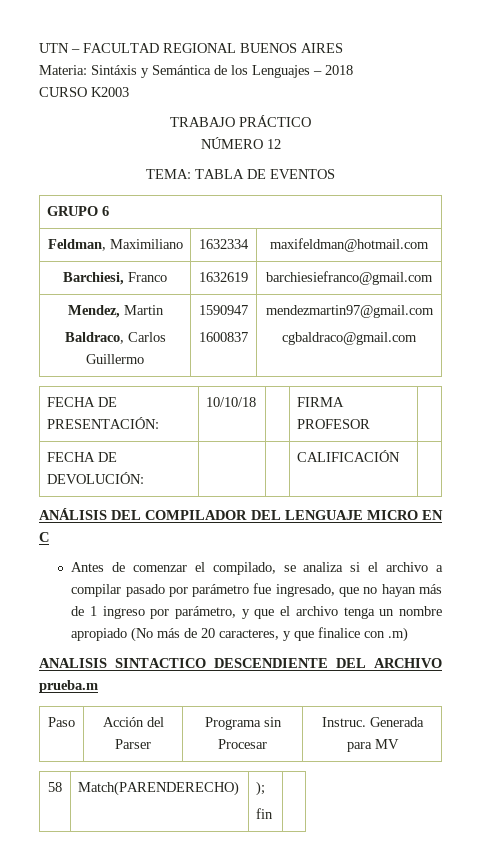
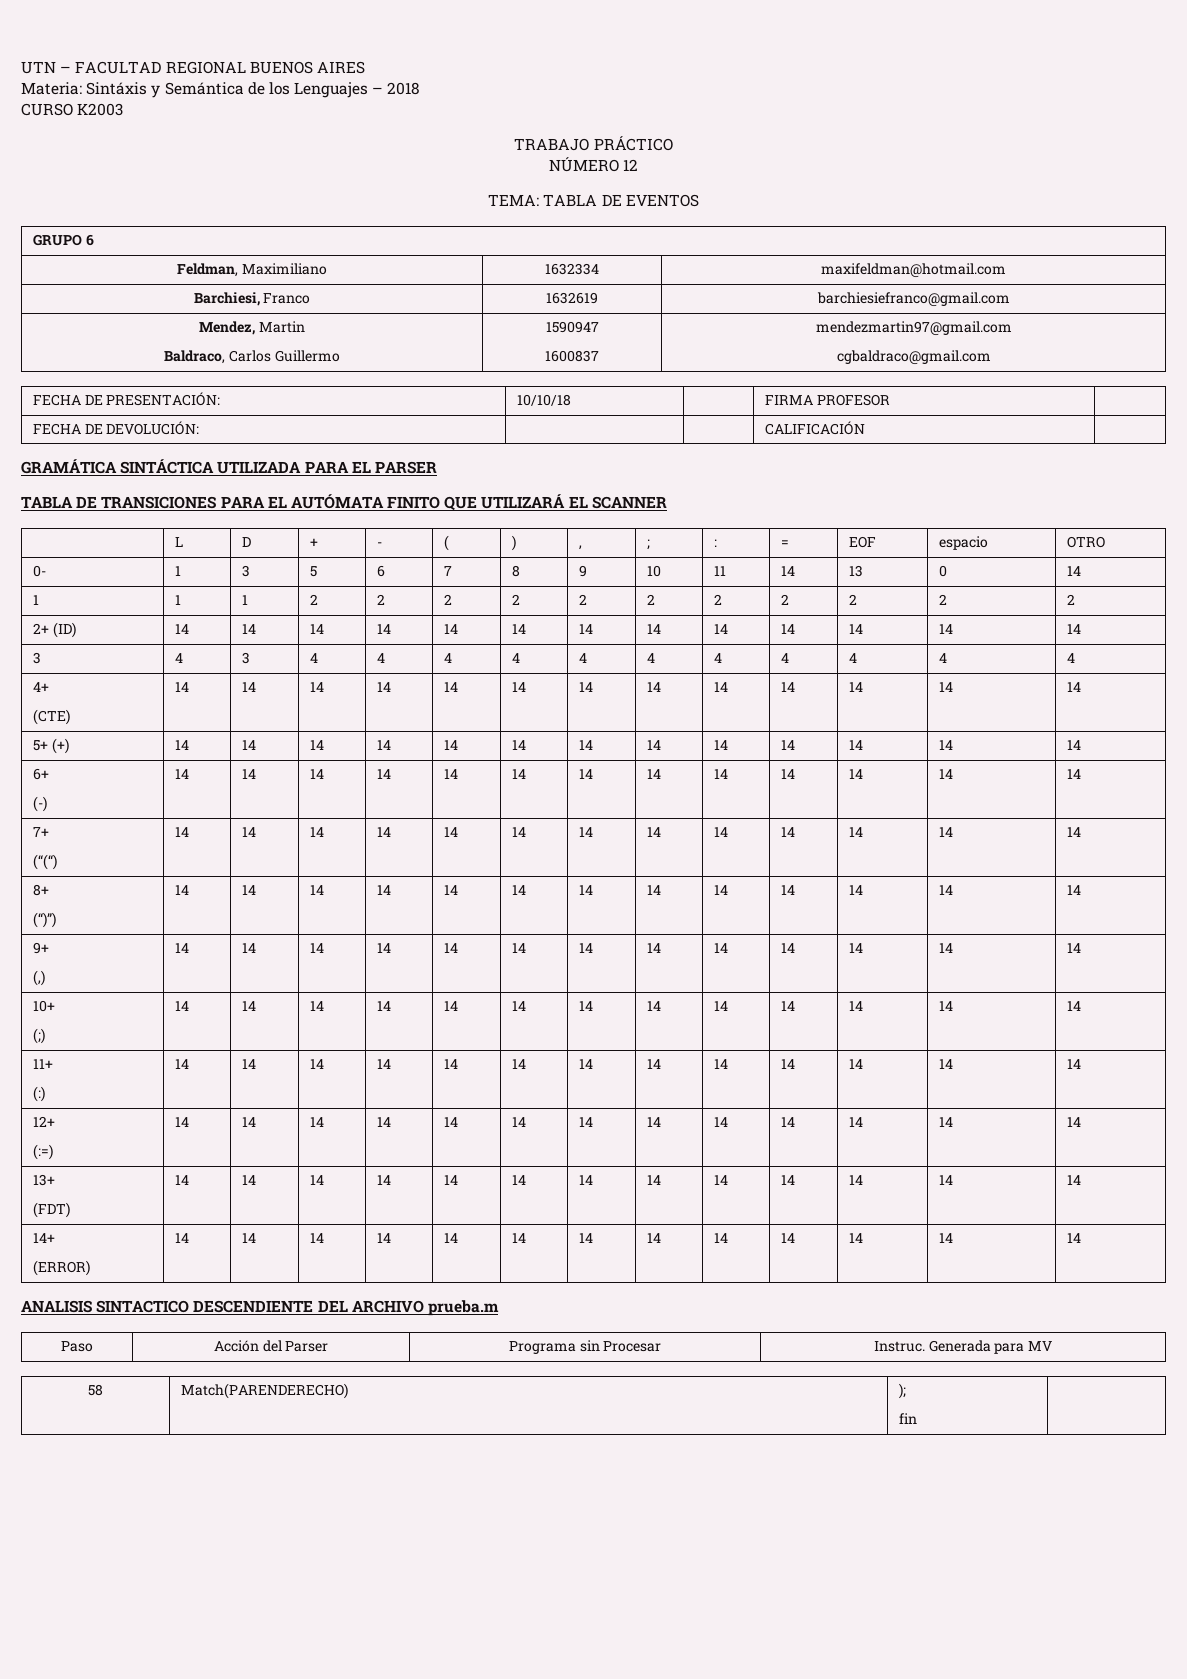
- ANÁLISIS DEL COMPILADOR DEL LENGUAJE MICRO EN C
- Antes de comenzar el compilado, se analiza si el archivo a compilar pasado por parámetro fue ingresado, que no hayan más de 1 ingreso por parámetro, y que el archivo tenga un nombre apropiado (No más de 20 caracteres, y que finalice con .m)
+ GRAMÁTICA SINTÁCTICA UTILIZADA PARA EL PARSER
+ TABLA DE TRANSICIONES PARA EL AUTÓMATA FINITO QUE UTILIZARÁ EL SCANNER
+ | L | D | + | - | ( | ) | , | ; | : | = | EOF | espacio | OTRO
+ 0- | 1 | 3 | 5 | 6 | 7 | 8 | 9 | 10 | 11 | 14 | 13 | 0 | 14
+ 1 | 1 | 1 | 2 | 2 | 2 | 2 | 2 | 2 | 2 | 2 | 2 | 2 | 2
+ 2+ (ID) | 14 | 14 | 14 | 14 | 14 | 14 | 14 | 14 | 14 | 14 | 14 | 14 | 14
+ 3 | 4 | 3 | 4 | 4 | 4 | 4 | 4 | 4 | 4 | 4 | 4 | 4 | 4
+ 4+
+ (CTE) | 14 | 14 | 14 | 14 | 14 | 14 | 14 | 14 | 14 | 14 | 14 | 14 | 14
+ 5+ (+) | 14 | 14 | 14 | 14 | 14 | 14 | 14 | 14 | 14 | 14 | 14 | 14 | 14
+ 6+
+ (-) | 14 | 14 | 14 | 14 | 14 | 14 | 14 | 14 | 14 | 14 | 14 | 14 | 14
+ 7+
+ (“(“) | 14 | 14 | 14 | 14 | 14 | 14 | 14 | 14 | 14 | 14 | 14 | 14 | 14
+ 8+
+ (“)”) | 14 | 14 | 14 | 14 | 14 | 14 | 14 | 14 | 14 | 14 | 14 | 14 | 14
+ 9+
+ (,) | 14 | 14 | 14 | 14 | 14 | 14 | 14 | 14 | 14 | 14 | 14 | 14 | 14
+ 10+
+ (;) | 14 | 14 | 14 | 14 | 14 | 14 | 14 | 14 | 14 | 14 | 14 | 14 | 14
+ 11+
+ (:) | 14 | 14 | 14 | 14 | 14 | 14 | 14 | 14 | 14 | 14 | 14 | 14 | 14
+ 12+
+ (:=) | 14 | 14 | 14 | 14 | 14 | 14 | 14 | 14 | 14 | 14 | 14 | 14 | 14
+ 13+
+ (FDT) | 14 | 14 | 14 | 14 | 14 | 14 | 14 | 14 | 14 | 14 | 14 | 14 | 14
+ 14+
+ (ERROR) | 14 | 14 | 14 | 14 | 14 | 14 | 14 | 14 | 14 | 14 | 14 | 14 | 14

